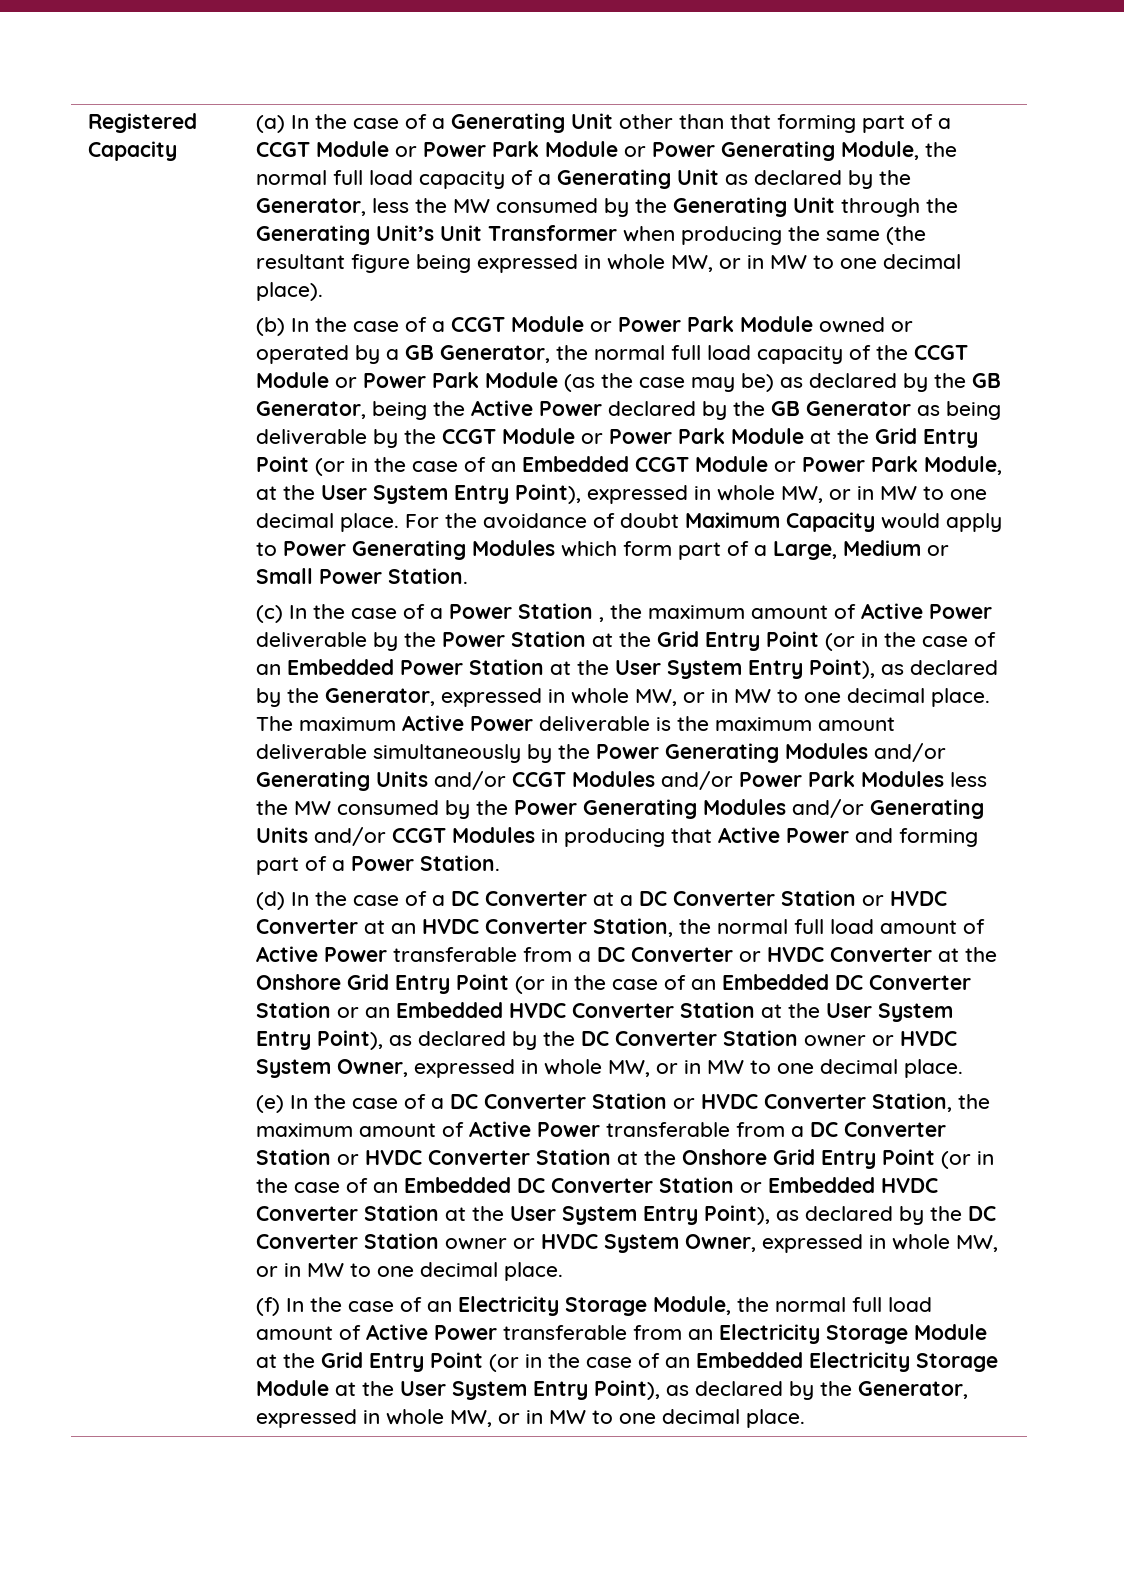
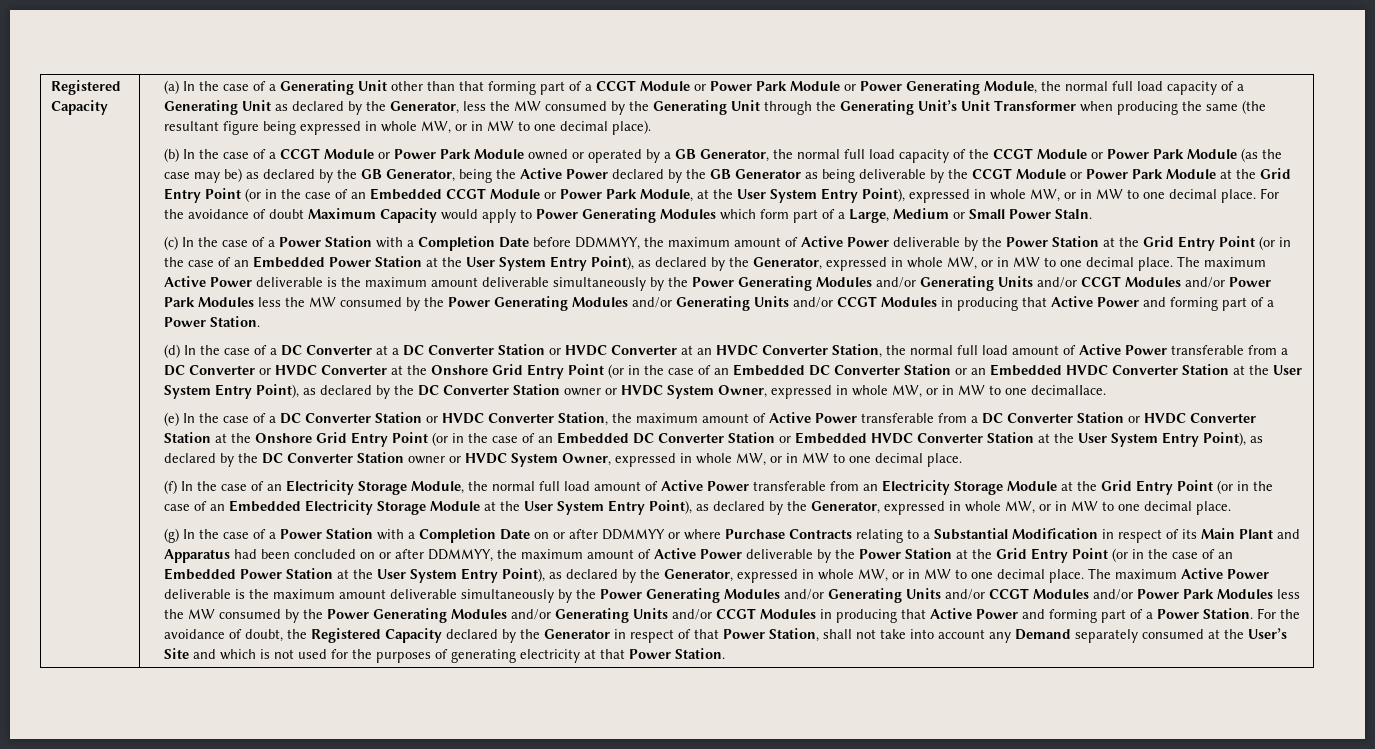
- For the avoidance of doubt Maximum Capacity would apply to Power Generating Modules which form part of a Large, Medium or Small Power Station.
+ For the avoidance of doubt Maximum Capacity would apply to Power Generating Modules which form part of a Large, Medium or Small Power StaIn.
- (c) In the case of a Power Station , the maximum amount of Active Power deliverable by the Power Station at the Grid Entry Point (or in the case of an Embedded Power Station at the User System Entry Point), as declared by the Generator, expressed in whole MW, or in MW to one decimal place.
+ (c) In the case of a Power Station with a Completion Date before DDMMYY, the maximum amount of Active Power deliverable by the Power Station at the Grid Entry Point (or in the case of an Embedded Power Station at the User System Entry Point), as declared by the Generator, expressed in whole MW, or in MW to one decimal place.
- (d) In the case of a DC Converter at a DC Converter Station or HVDC Converter at an HVDC Converter Station, the normal full load amount of Active Power transferable from a DC Converter or HVDC Converter at the Onshore Grid Entry Point (or in the case of an Embedded DC Converter Station or an Embedded HVDC Converter Station at the User System Entry Point), as declared by the DC Converter Station owner or HVDC System Owner, expressed in whole MW, or in MW to one decimal place.
+ (d) In the case of a DC Converter at a DC Converter Station or HVDC Converter at an HVDC Converter Station, the normal full load amount of Active Power transferable from a DC Converter or HVDC Converter at the Onshore Grid Entry Point (or in the case of an Embedded DC Converter Station or an Embedded HVDC Converter Station at the User System Entry Point), as declared by the DC Converter Station owner or HVDC System Owner, expressed in whole MW, or in MW to one decimalIace.
+ (g) In the case of a Power Station with a Completion Date on or after DDMMYY or where Purchase Contracts relating to a Substantial Modification in respect of its Main Plant and Apparatus had been concluded on or after DDMMYY, the maximum amount of Active Power deliverable by the Power Station at the Grid Entry Point (or in the case of an Embedded Power Station at the User System Entry Point), as declared by the Generator, expressed in whole MW, or in MW to one decimal place. The maximum Active Power deliverable is the maximum amount deliverable simultaneously by the Power Generating Modules and/or Generating Units and/or CCGT Modules and/or Power Park Modules less the MW consumed by the Power Generating Modules and/or Generating Units and/or CCGT Modules in producing that Active Power and forming part of a Power Station. For the avoidance of doubt, the Registered Capacity declared by the Generator in respect of that Power Station, shall not take into account any Demand separately consumed at the User’s Site and which is not used for the purposes of generating electricity at that Power Station.

